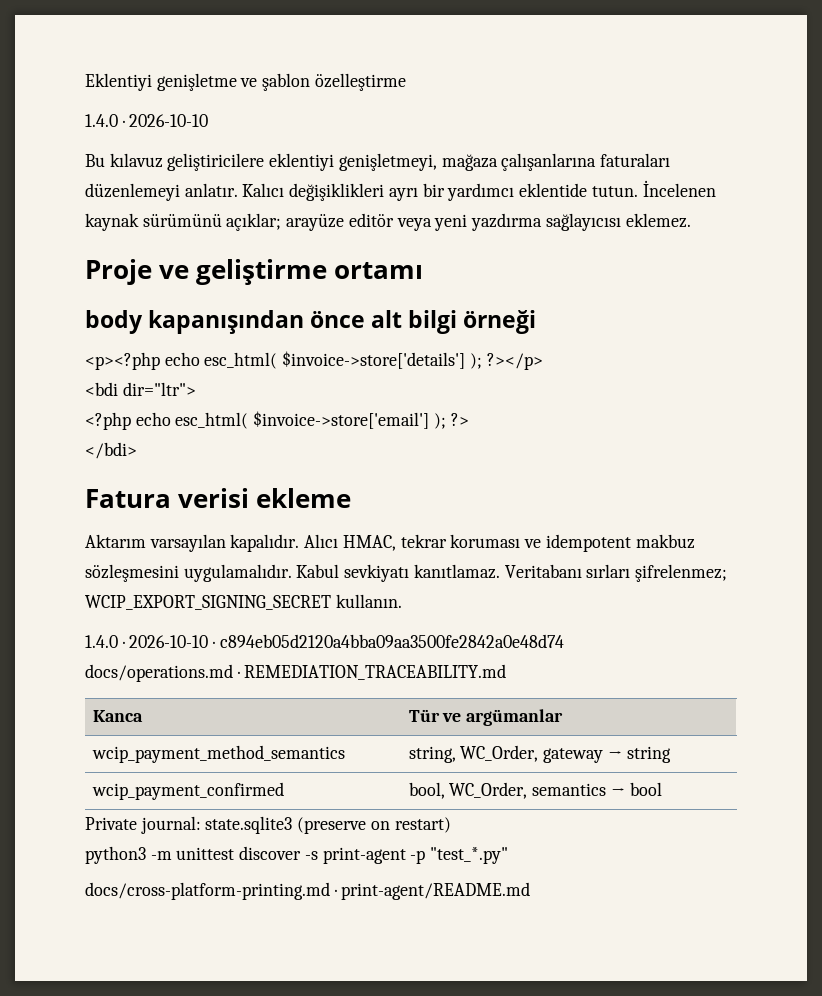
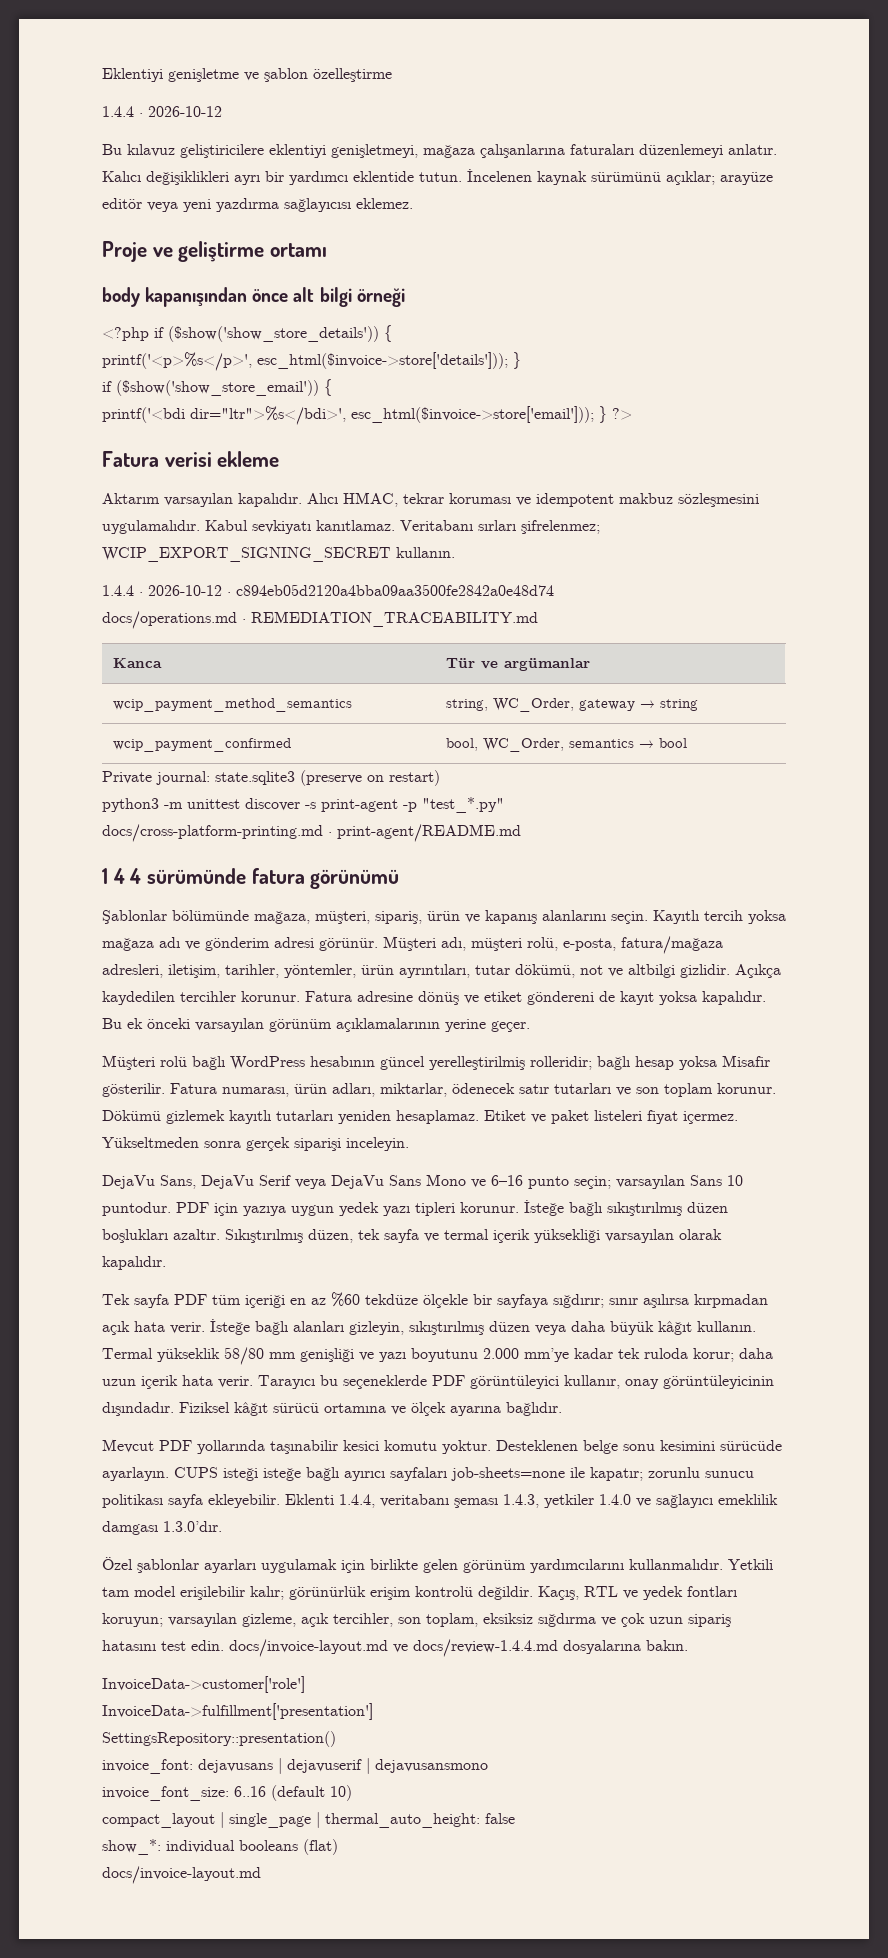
  Eklentiyi genişletme ve şablon özelleştirme
- 1.4.0 · 2026-10-10
+ 1.4.4 · 2026-10-12
- <p><?php echo esc_html( $invoice->store['details'] ); ?></p>
- <bdi dir="ltr">
- <?php echo esc_html( $invoice->store['email'] ); ?>
+ <?php if ($show('show_store_details')) {
+ printf('<p>%s</p>', esc_html($invoice->store['details'])); }
+ if ($show('show_store_email')) {
+ printf('<bdi dir="ltr">%s</bdi>', esc_html($invoice->store['email'])); } ?>
- </bdi>
- 1.4.0 · 2026-10-10 · c894eb05d2120a4bba09aa3500fe2842a0e48d74
+ 1.4.4 · 2026-10-12 · c894eb05d2120a4bba09aa3500fe2842a0e48d74
+ 1 4 4 sürümünde fatura görünümü
+ Şablonlar bölümünde mağaza, müşteri, sipariş, ürün ve kapanış alanlarını seçin. Kayıtlı tercih yoksa mağaza adı ve gönderim adresi görünür. Müşteri adı, müşteri rolü, e-posta, fatura/mağaza adresleri, iletişim, tarihler, yöntemler, ürün ayrıntıları, tutar dökümü, not ve altbilgi gizlidir. Açıkça kaydedilen tercihler korunur. Fatura adresine dönüş ve etiket göndereni de kayıt yoksa kapalıdır. Bu ek önceki varsayılan görünüm açıklamalarının yerine geçer.
+ Müşteri rolü bağlı WordPress hesabının güncel yerelleştirilmiş rolleridir; bağlı hesap yoksa Misafir gösterilir. Fatura numarası, ürün adları, miktarlar, ödenecek satır tutarları ve son toplam korunur. Dökümü gizlemek kayıtlı tutarları yeniden hesaplamaz. Etiket ve paket listeleri fiyat içermez. Yükseltmeden sonra gerçek siparişi inceleyin.
+ DejaVu Sans, DejaVu Serif veya DejaVu Sans Mono ve 6–16 punto seçin; varsayılan Sans 10 puntodur. PDF için yazıya uygun yedek yazı tipleri korunur. İsteğe bağlı sıkıştırılmış düzen boşlukları azaltır. Sıkıştırılmış düzen, tek sayfa ve termal içerik yüksekliği varsayılan olarak kapalıdır.
+ Tek sayfa PDF tüm içeriği en az %60 tekdüze ölçekle bir sayfaya sığdırır; sınır aşılırsa kırpmadan açık hata verir. İsteğe bağlı alanları gizleyin, sıkıştırılmış düzen veya daha büyük kâğıt kullanın. Termal yükseklik 58/80 mm genişliği ve yazı boyutunu 2.000 mm’ye kadar tek ruloda korur; daha uzun içerik hata verir. Tarayıcı bu seçeneklerde PDF görüntüleyici kullanır, onay görüntüleyicinin dışındadır. Fiziksel kâğıt sürücü ortamına ve ölçek ayarına bağlıdır.
+ Mevcut PDF yollarında taşınabilir kesici komutu yoktur. Desteklenen belge sonu kesimini sürücüde ayarlayın. CUPS isteği isteğe bağlı ayırıcı sayfaları job-sheets=none ile kapatır; zorunlu sunucu politikası sayfa ekleyebilir. Eklenti 1.4.4, veritabanı şeması 1.4.3, yetkiler 1.4.0 ve sağlayıcı emeklilik damgası 1.3.0’dır.
+ Özel şablonlar ayarları uygulamak için birlikte gelen görünüm yardımcılarını kullanmalıdır. Yetkili tam model erişilebilir kalır; görünürlük erişim kontrolü değildir. Kaçış, RTL ve yedek fontları koruyun; varsayılan gizleme, açık tercihler, son toplam, eksiksiz sığdırma ve çok uzun sipariş hatasını test edin. docs/invoice-layout.md ve docs/review-1.4.4.md dosyalarına bakın.
+ InvoiceData->customer['role']
+ InvoiceData->fulfillment['presentation']
+ SettingsRepository::presentation()
+ invoice_font: dejavusans | dejavuserif | dejavusansmono
+ invoice_font_size: 6..16 (default 10)
+ compact_layout | single_page | thermal_auto_height: false
+ show_*: individual booleans (flat)
+ docs/invoice-layout.md

